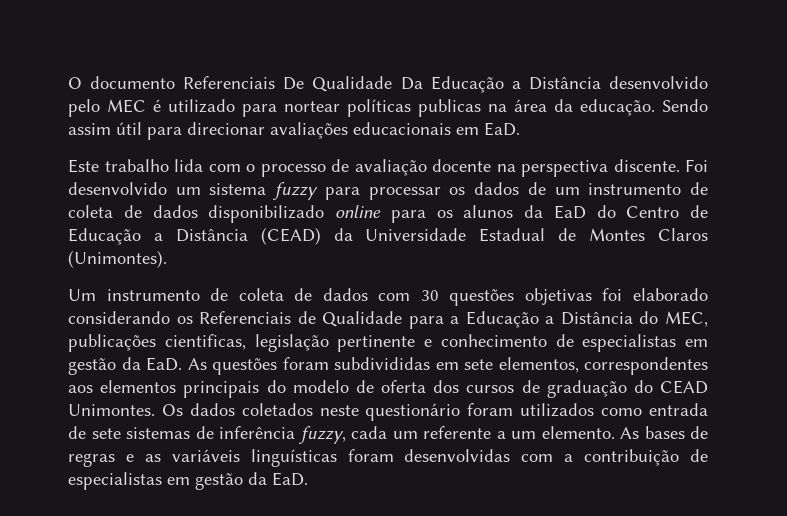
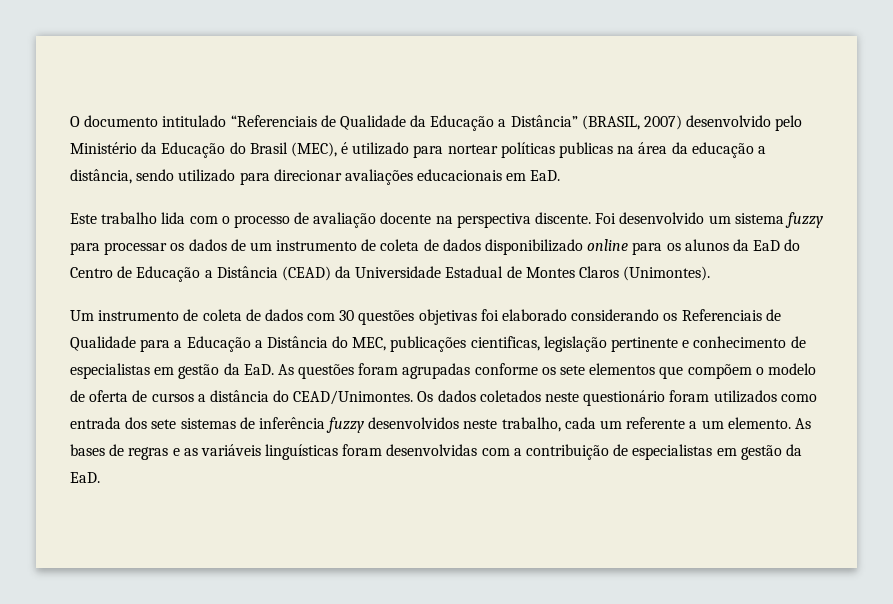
- O documento Referenciais De Qualidade Da Educação a Distância desenvolvido pelo MEC é utilizado para nortear políticas publicas na área da educação. Sendo assim útil para direcionar avaliações educacionais em EaD.
+ O documento intitulado “Referenciais de Qualidade da Educação a Distância” (BRASIL, 2007) desenvolvido pelo Ministério da Educação do Brasil (MEC), é utilizado para nortear políticas publicas na área da educação a distância, sendo utilizado para direcionar avaliações educacionais em EaD.
- Um instrumento de coleta de dados com 30 questões objetivas foi elaborado considerando os Referenciais de Qualidade para a Educação a Distância do MEC, publicações cientificas, legislação pertinente e conhecimento de especialistas em gestão da EaD. As questões foram subdivididas em sete elementos, correspondentes aos elementos principais do modelo de oferta dos cursos de graduação do CEAD Unimontes.
+ Um instrumento de coleta de dados com 30 questões objetivas foi elaborado considerando os Referenciais de Qualidade para a Educação a Distância do MEC, publicações cientificas, legislação pertinente e conhecimento de especialistas em gestão da EaD. As questões foram agrupadas conforme os sete elementos que compõem o modelo de oferta de cursos a distância do CEAD/Unimontes.
- Os dados coletados neste questionário foram utilizados como entrada de sete sistemas de inferência fuzzy, cada um referente a um elemento.
+ Os dados coletados neste questionário foram utilizados como entrada dos sete sistemas de inferência fuzzy desenvolvidos neste trabalho, cada um referente a um elemento.

